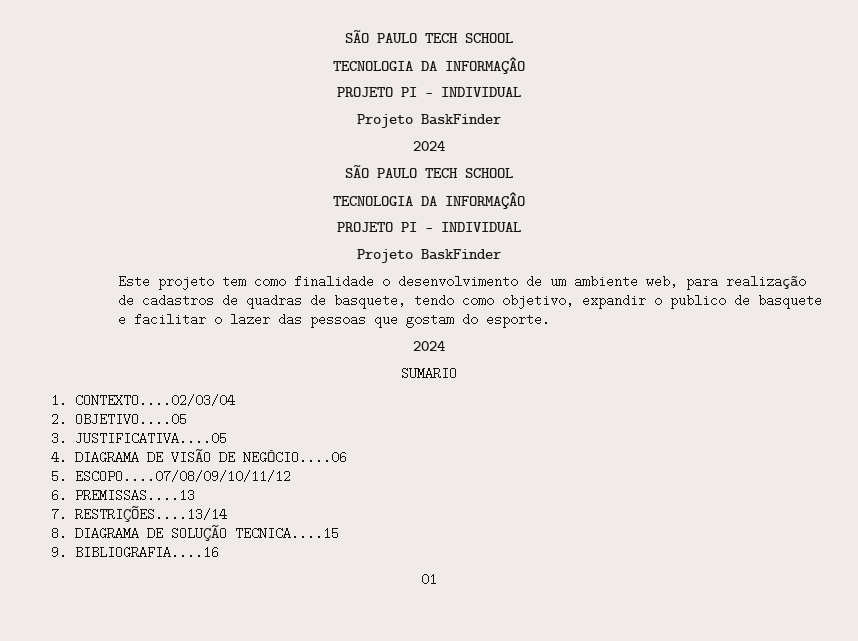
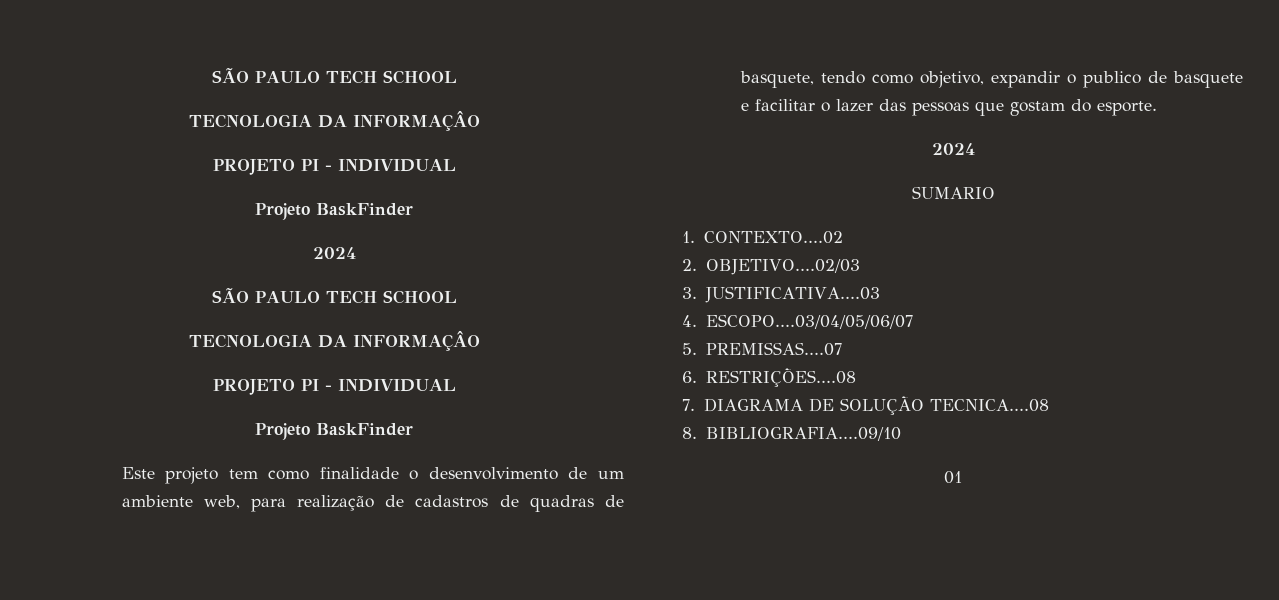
- 1. CONTEXTO....02/03/04
+ 1. CONTEXTO....02
- 2. OBJETIVO....05
+ 2. OBJETIVO....02/03
- 3. JUSTIFICATIVA....05
+ 3. JUSTIFICATIVA....03
- 4. DIAGRAMA DE VISÃO DE NEGÓCIO....06
+ 4. ESCOPO....03/04/05/06/07
- 5. ESCOPO....07/08/09/10/11/12
+ 5. PREMISSAS....07
- 6. PREMISSAS....13
- 7. RESTRIÇÕES....13/14
- 8. DIAGRAMA DE SOLUÇÃO TECNICA....15
- 9. BIBLIOGRAFIA....16
+ 6. RESTRIÇÕES....08
+ 7. DIAGRAMA DE SOLUÇÃO TECNICA....08
+ 8. BIBLIOGRAFIA....09/10

